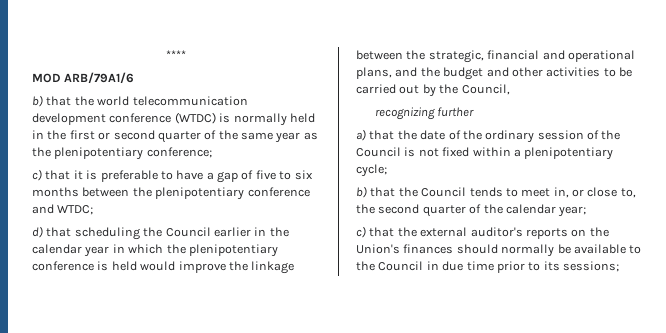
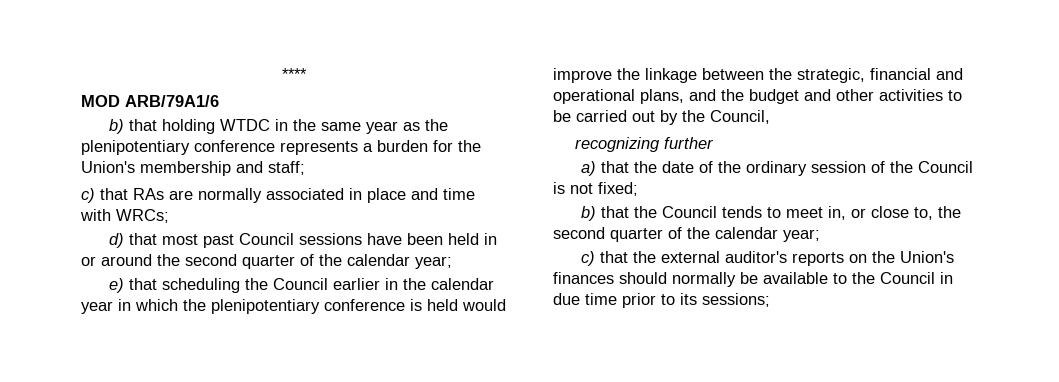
- b) that the world telecommunication development conference (WTDC) is normally held in the first or second quarter of the same year as the plenipotentiary conference;
- c) that it is preferable to have a gap of five to six months between the plenipotentiary conference and WTDC;
- d) that scheduling the Council earlier in the calendar year in which the plenipotentiary conference is held would improve the linkage between the strategic, financial and operational plans, and the budget and other activities to be carried out by the Council,
+ b) that holding WTDC in the same year as the plenipotentiary conference represents a burden for the Union's membership and staff;
+ c) that RAs are normally associated in place and time with WRCs;
+ d) that most past Council sessions have been held in or around the second quarter of the calendar year;
+ e) that scheduling the Council earlier in the calendar year in which the plenipotentiary conference is held would improve the linkage between the strategic, financial and operational plans, and the budget and other activities to be carried out by the Council,
- a) that the date of the ordinary session of the Council is not fixed within a plenipotentiary cycle;
+ a) that the date of the ordinary session of the Council is not fixed;

